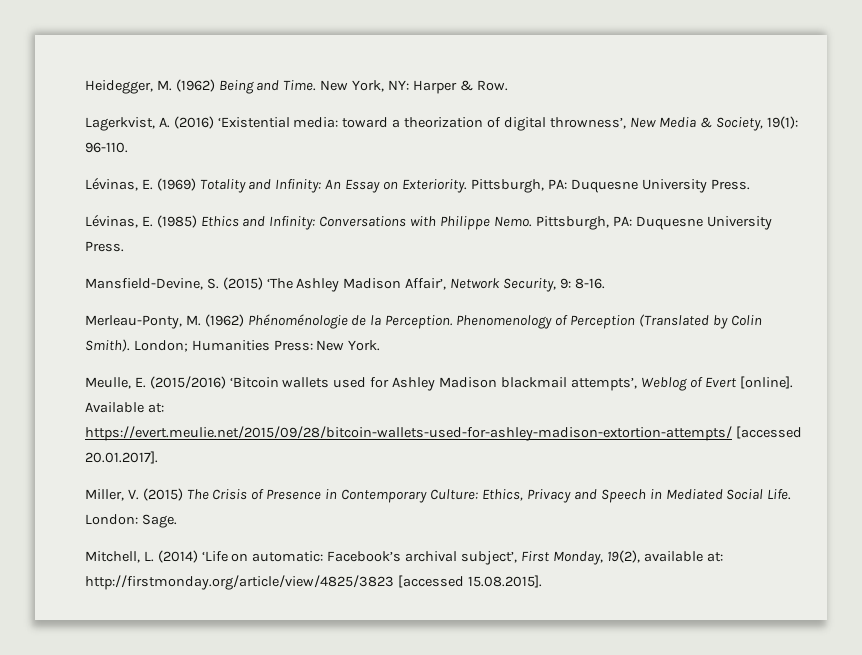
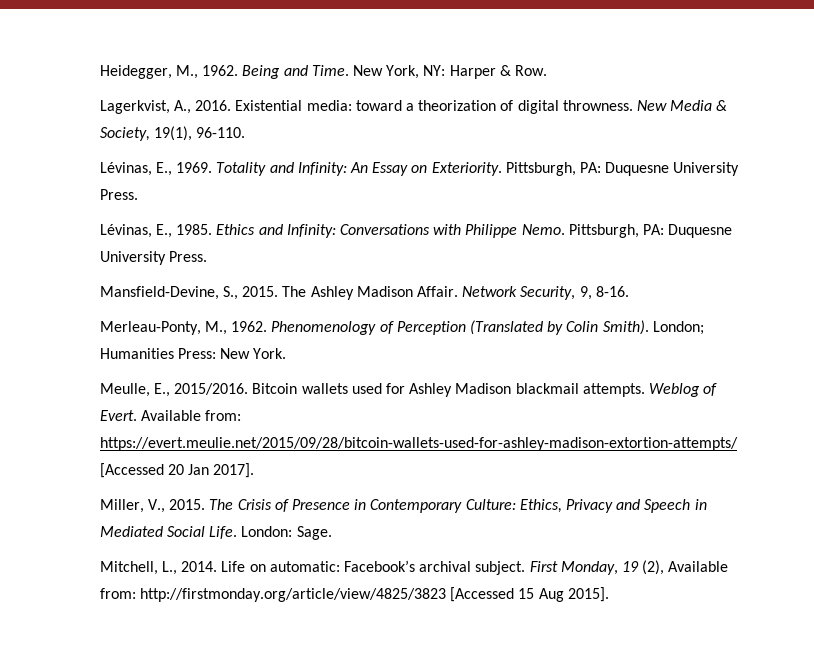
- Heidegger, M. (1962) Being and Time.
+ Heidegger, M., 1962. Being and Time.
- Lagerkvist, A. (2016) ‘Existential media: toward a theorization of digital throwness’, New Media & Society, 19(1): 96-110.
+ Lagerkvist, A., 2016. Existential media: toward a theorization of digital throwness. New Media & Society, 19(1), 96-110.
- Lévinas, E. (1969) Totality and Infinity: An Essay on Exteriority.
+ Lévinas, E., 1969. Totality and Infinity: An Essay on Exteriority.
- Lévinas, E. (1985) Ethics and Infinity: Conversations with Philippe Nemo.
+ Lévinas, E., 1985. Ethics and Infinity: Conversations with Philippe Nemo.
- Mansfield-Devine, S. (2015) ‘The Ashley Madison Affair’, Network Security, 9: 8-16.
+ Mansfield-Devine, S., 2015. The Ashley Madison Affair. Network Security, 9, 8-16.
- Merleau-Ponty, M. (1962) Phénoménologie de la Perception.
+ Merleau-Ponty, M., 1962.
- Meulle, E. (2015/2016) ‘Bitcoin wallets used for Ashley Madison blackmail attempts’, Weblog of Evert [online]. Available at: https://evert.meulie.net/2015/09/28/bitcoin-wallets-used-for-ashley-madison-extortion-attempts/ [accessed 20.01.2017].
+ Meulle, E., 2015/2016. Bitcoin wallets used for Ashley Madison blackmail attempts. Weblog of Evert. Available from: https://evert.meulie.net/2015/09/28/bitcoin-wallets-used-for-ashley-madison-extortion-attempts/ [Accessed 20 Jan 2017].
- Miller, V. (2015) The Crisis of Presence in Contemporary Culture: Ethics, Privacy and Speech in Mediated Social Life.
+ Miller, V., 2015. The Crisis of Presence in Contemporary Culture: Ethics, Privacy and Speech in Mediated Social Life.
- Mitchell, L. (2014) ‘Life on automatic: Facebook’s archival subject’, First Monday, 19(2), available at: http://firstmonday.org/article/view/4825/3823 [accessed 15.08.2015].
+ Mitchell, L., 2014. Life on automatic: Facebook’s archival subject. First Monday, 19 (2), Available from: http://firstmonday.org/article/view/4825/3823 [Accessed 15 Aug 2015].

